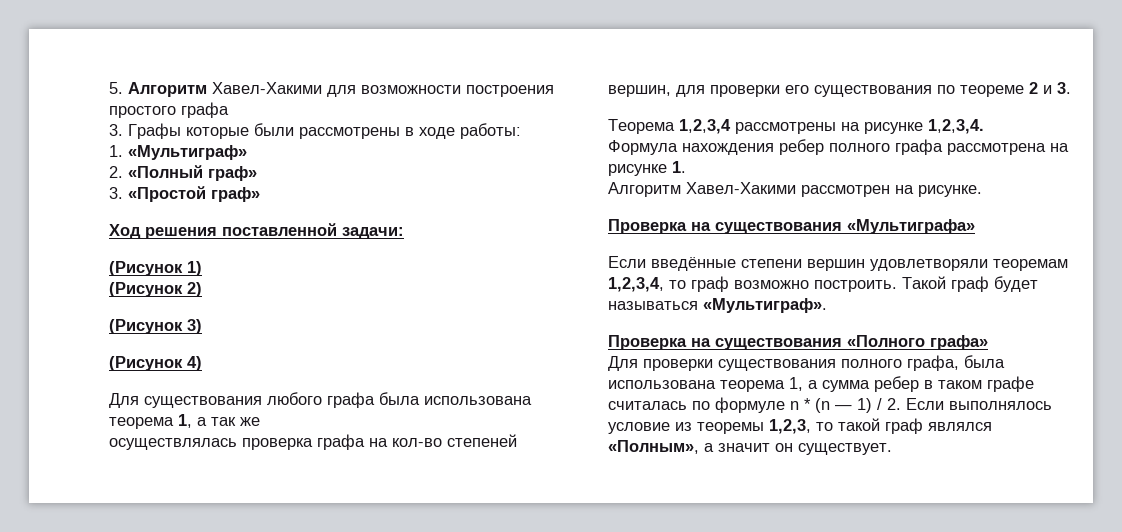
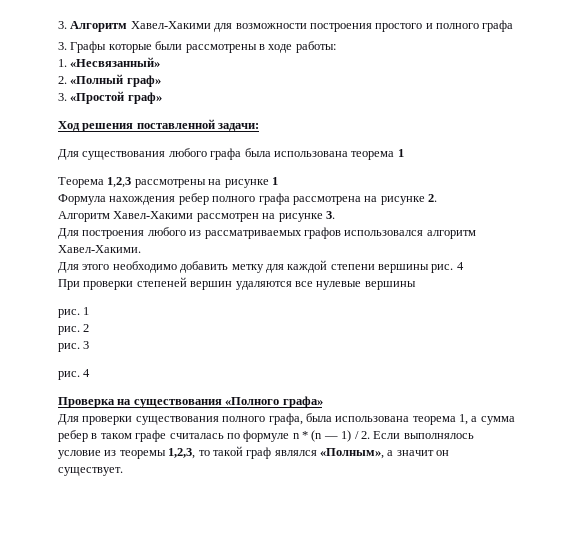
- 5. Алгоритм Хавел-Хакими для возможности построения простого графа
+ 3. Алгоритм Хавел-Хакими для возможности построения простого и полного графа
- 1. «Мультиграф»
+ 1. «Несвязанный»
- (Рисунок 1)
- (Рисунок 2)
- (Рисунок 3)
- (Рисунок 4)
- Для существования любого графа была использована теорема 1, а так же
- осуществлялась проверка графа на кол-во степеней вершин, для проверки его существования по теореме 2 и 3.
+ Для существования любого графа была использована теорема 1
- Теорема 1,2,3,4 рассмотрены на рисунке 1,2,3,4.
+ Теорема 1,2,3 рассмотрены на рисунке 1
- Формула нахождения ребер полного графа рассмотрена на рисунке 1.
+ Формула нахождения ребер полного графа рассмотрена на рисунке 2.
- Алгоритм Хавел-Хакими рассмотрен на рисунке.
- Проверка на существования «Мультиграфа»
- Если введённые степени вершин удовлетворяли теоремам 1,2,3,4, то граф возможно построить. Такой граф будет называться «Мультиграф».
+ Алгоритм Хавел-Хакими рассмотрен на рисунке 3.
+ Для построения любого из рассматриваемых графов использовался алгоритм Хавел-Хакими.
+ Для этого необходимо добавить метку для каждой степени вершины рис. 4
+ При проверки степеней вершин удаляются все нулевые вершины
+ рис. 1
+ рис. 2
+ рис. 3
+ рис. 4

